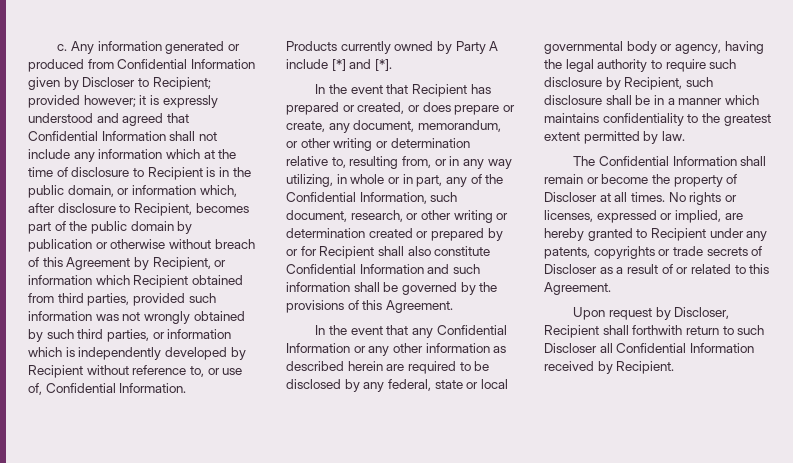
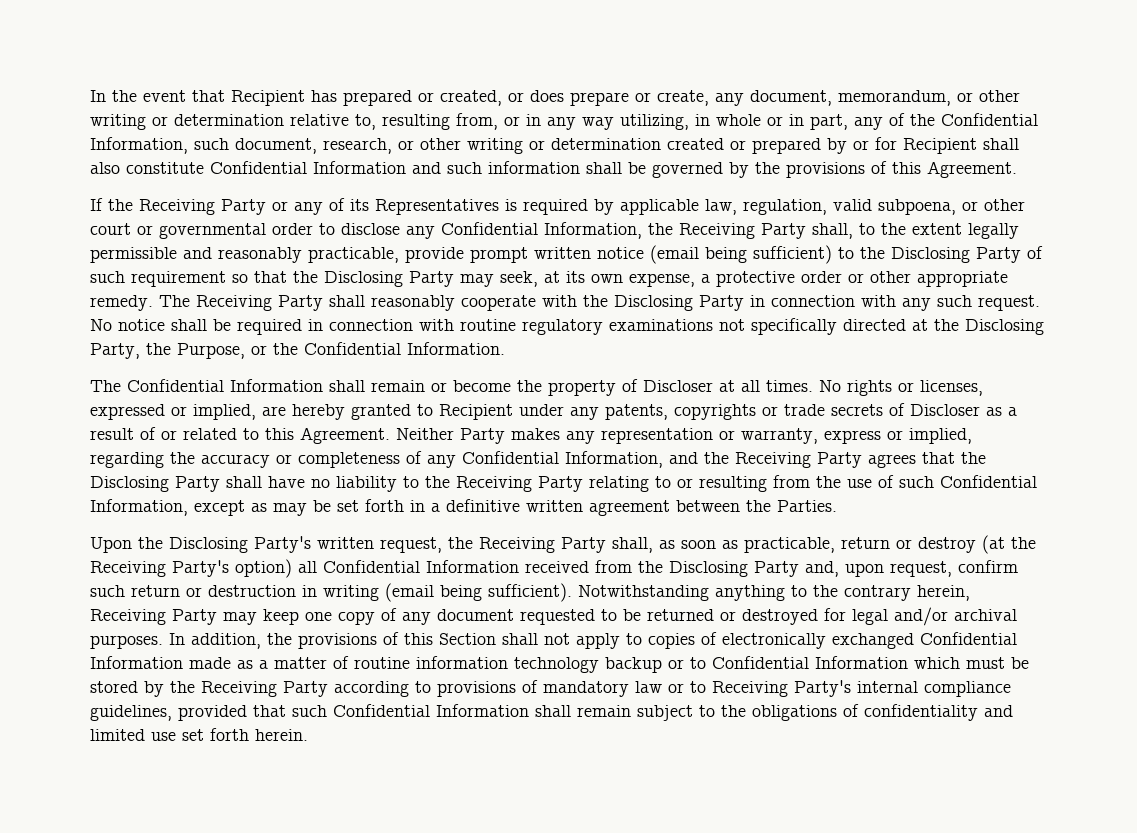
- c. Any information generated or produced from Confidential Information given by Discloser to Recipient; provided however; it is expressly understood and agreed that Confidential Information shall not include any information which at the time of disclosure to Recipient is in the public domain, or information which, after disclosure to Recipient, becomes part of the public domain by publication or otherwise without breach of this Agreement by Recipient, or information which Recipient obtained from third parties, provided such information was not wrongly obtained by such third parties, or information which is independently developed by Recipient without reference to, or use of, Confidential Information.
- Products currently owned by Party A include [*] and [*].
- In the event that any Confidential Information or any other information as described herein are required to be disclosed by any federal, state or local governmental body or agency, having the legal authority to require such disclosure by Recipient, such disclosure shall be in a manner which maintains confidentiality to the greatest extent permitted by law.
+ If the Receiving Party or any of its Representatives is required by applicable law, regulation, valid subpoena, or other court or governmental order to disclose any Confidential Information, the Receiving Party shall, to the extent legally permissible and reasonably practicable, provide prompt written notice (email being sufficient) to the Disclosing Party of such requirement so that the Disclosing Party may seek, at its own expense, a protective order or other appropriate remedy. The Receiving Party shall reasonably cooperate with the Disclosing Party in connection with any such request. No notice shall be required in connection with routine regulatory examinations not specifically directed at the Disclosing Party, the Purpose, or the Confidential Information.
- No rights or licenses, expressed or implied, are hereby granted to Recipient under any patents, copyrights or trade secrets of Discloser as a result of or related to this Agreement.
- Upon request by Discloser, Recipient shall forthwith return to such Discloser all Confidential Information received by Recipient.
+ No rights or licenses, expressed or implied, are hereby granted to Recipient under any patents, copyrights or trade secrets of Discloser as a result of or related to this Agreement. Neither Party makes any representation or warranty, express or implied, regarding the accuracy or completeness of any Confidential Information, and the Receiving Party agrees that the Disclosing Party shall have no liability to the Receiving Party relating to or resulting from the use of such Confidential Information, except as may be set forth in a definitive written agreement between the Parties.
+ Upon the Disclosing Party's written request, the Receiving Party shall, as soon as practicable, return or destroy (at the Receiving Party's option) all Confidential Information received from the Disclosing Party and, upon request, confirm such return or destruction in writing (email being sufficient). Notwithstanding anything to the contrary herein, Receiving Party may keep one copy of any document requested to be returned or destroyed for legal and/or archival purposes. In addition, the provisions of this Section shall not apply to copies of electronically exchanged Confidential Information made as a matter of routine information technology backup or to Confidential Information which must be stored by the Receiving Party according to provisions of mandatory law or to Receiving Party's internal compliance guidelines, provided that such Confidential Information shall remain subject to the obligations of confidentiality and limited use set forth herein.

